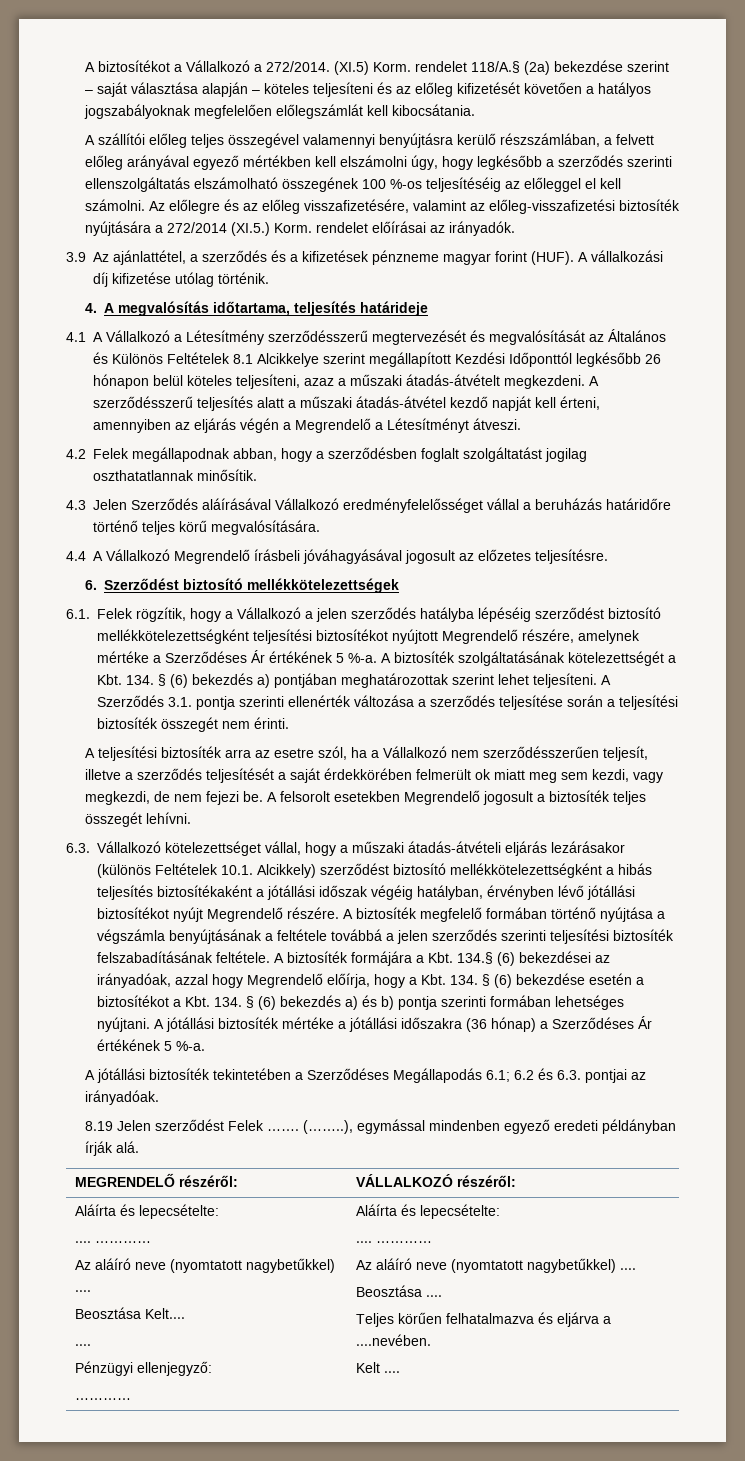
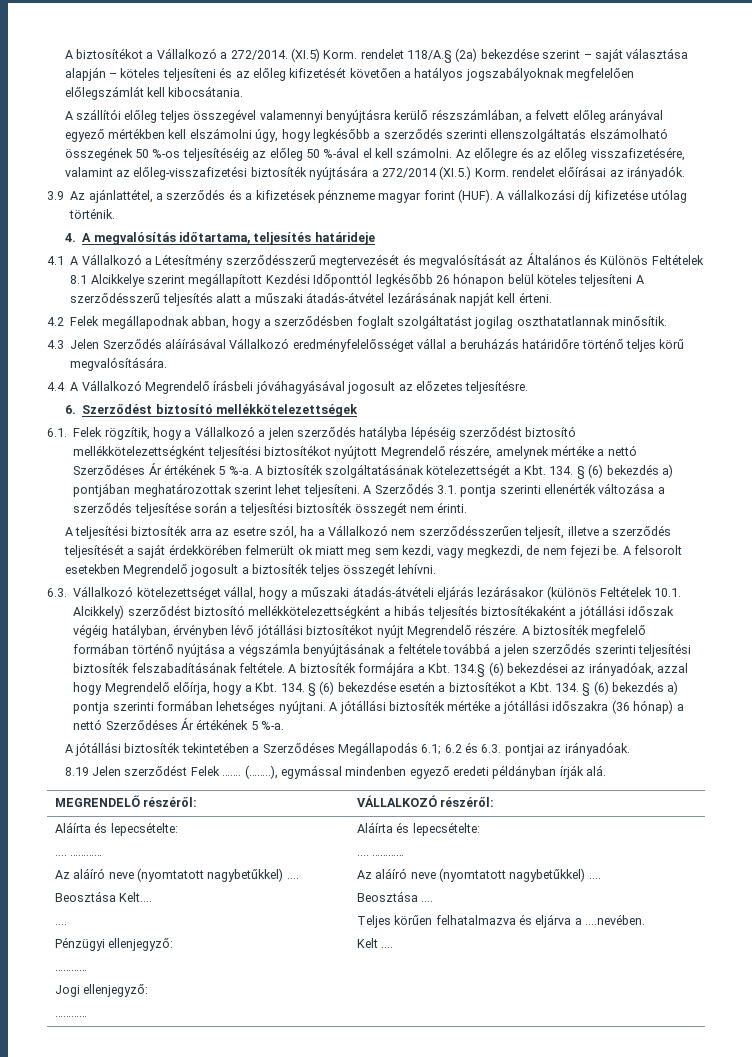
- A szállítói előleg teljes összegével valamennyi benyújtásra kerülő részszámlában, a felvett előleg arányával egyező mértékben kell elszámolni úgy, hogy legkésőbb a szerződés szerinti ellenszolgáltatás elszámolható összegének 100 %-os teljesítéséig az előleggel el kell számolni.
+ A szállítói előleg teljes összegével valamennyi benyújtásra kerülő részszámlában, a felvett előleg arányával egyező mértékben kell elszámolni úgy, hogy legkésőbb a szerződés szerinti ellenszolgáltatás elszámolható összegének 50 %-os teljesítéséig az előleg 50 %-ával el kell számolni.
- 4.1 A Vállalkozó a Létesítmény szerződésszerű megtervezését és megvalósítását az Általános és Különös Feltételek 8.1 Alcikkelye szerint megállapított Kezdési Időponttól legkésőbb 26 hónapon belül köteles teljesíteni, azaz a műszaki átadás-átvételt megkezdeni. A szerződésszerű teljesítés alatt a műszaki átadás-átvétel kezdő napját kell érteni, amennyiben az eljárás végén a Megrendelő a Létesítményt átveszi.
+ 4.1 A Vállalkozó a Létesítmény szerződésszerű megtervezését és megvalósítását az Általános és Különös Feltételek 8.1 Alcikkelye szerint megállapított Kezdési Időponttól legkésőbb 26 hónapon belül köteles teljesíteni A szerződésszerű teljesítés alatt a műszaki átadás-átvétel lezárásának napját kell érteni.
- 6.1. Felek rögzítik, hogy a Vállalkozó a jelen szerződés hatályba lépéséig szerződést biztosító mellékkötelezettségként teljesítési biztosítékot nyújtott Megrendelő részére, amelynek mértéke a Szerződéses Ár értékének 5 %-a.
+ 6.1. Felek rögzítik, hogy a Vállalkozó a jelen szerződés hatályba lépéséig szerződést biztosító mellékkötelezettségként teljesítési biztosítékot nyújtott Megrendelő részére, amelynek mértéke a nettó Szerződéses Ár értékének 5 %-a.
- A biztosíték formájára a Kbt. 134.§ (6) bekezdései az irányadóak, azzal hogy Megrendelő előírja, hogy a Kbt. 134. § (6) bekezdése esetén a biztosítékot a Kbt. 134. § (6) bekezdés a) és b) pontja szerinti formában lehetséges nyújtani.
+ A biztosíték formájára a Kbt. 134.§ (6) bekezdései az irányadóak, azzal hogy Megrendelő előírja, hogy a Kbt. 134. § (6) bekezdése esetén a biztosítékot a Kbt. 134. § (6) bekezdés a) pontja szerinti formában lehetséges nyújtani.
- A jótállási biztosíték mértéke a jótállási időszakra (36 hónap) a Szerződéses Ár értékének 5 %-a.
+ A jótállási biztosíték mértéke a jótállási időszakra (36 hónap) a nettó Szerződéses Ár értékének 5 %-a.
+ Jogi ellenjegyző:
+ …………

